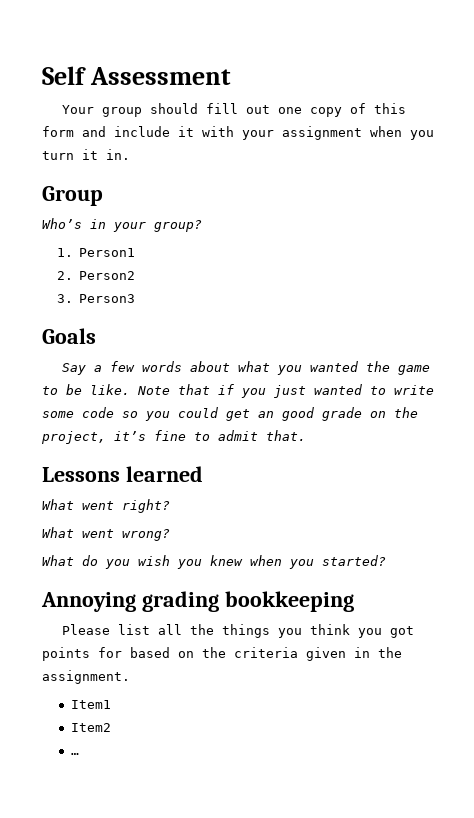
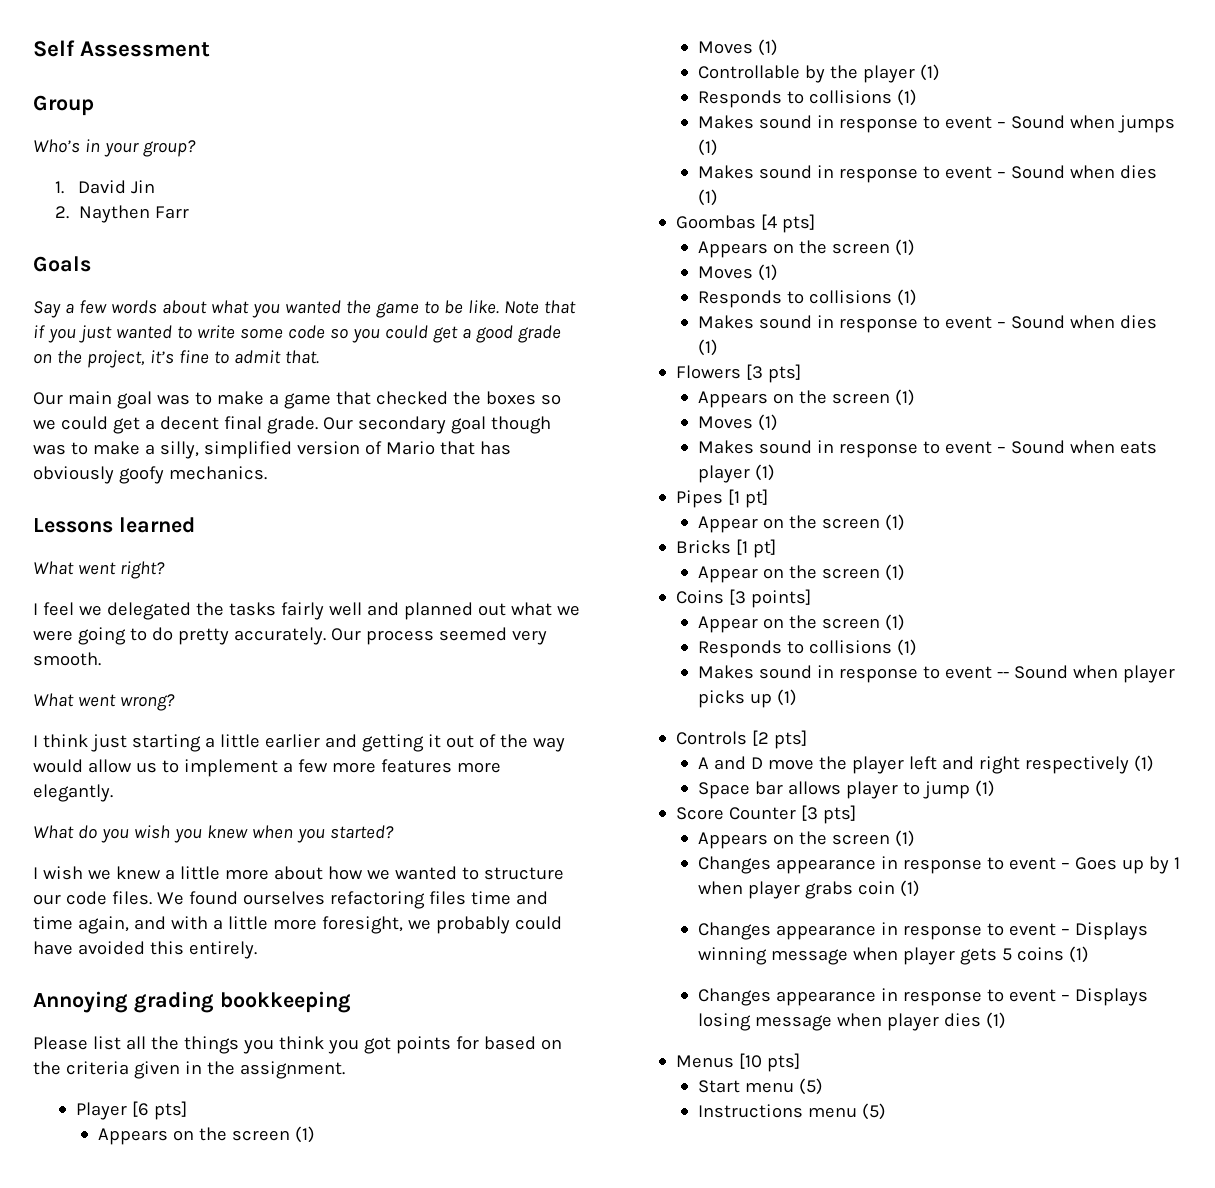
- Your group should fill out one copy of this form and include it with your assignment when you turn it in.
- 1. Person1
+ 1. David Jin
- 2. Person2
- 3. Person3
+ 2. Naythen Farr
- Note that if you just wanted to write some code so you could get an good grade on the project, it’s fine to admit that.
+ Note that if you just wanted to write some code so you could get a good grade on the project, it’s fine to admit that.
+ Our main goal was to make a game that checked the boxes so we could get a decent final grade. Our secondary goal though was to make a silly, simplified version of Mario that has obviously goofy mechanics.
+ I feel we delegated the tasks fairly well and planned out what we were going to do pretty accurately. Our process seemed very smooth.
  What went wrong?
+ I think just starting a little earlier and getting it out of the way would allow us to implement a few more features more elegantly.
+ I wish we knew a little more about how we wanted to structure our code files. We found ourselves refactoring files time and time again, and with a little more foresight, we probably could have avoided this entirely.
- Item1
- Item2
- …
+ Player [6 pts]
+ Appears on the screen (1)
+ Moves (1)
+ Controllable by the player (1)
+ Responds to collisions (1)
+ Makes sound in response to event – Sound when jumps (1)
+ Makes sound in response to event – Sound when dies (1)
+ Goombas [4 pts]
+ Appears on the screen (1)
+ Moves (1)
+ Responds to collisions (1)
+ Makes sound in response to event – Sound when dies (1)
+ Flowers [3 pts]
+ Appears on the screen (1)
+ Moves (1)
+ Makes sound in response to event – Sound when eats player (1)
+ Pipes [1 pt]
+ Appear on the screen (1)
+ Bricks [1 pt]
+ Appear on the screen (1)
+ Coins [3 points]
+ Appear on the screen (1)
+ Responds to collisions (1)
+ Makes sound in response to event -- Sound when player picks up (1)
+ Controls [2 pts]
+ A and D move the player left and right respectively (1)
+ Space bar allows player to jump (1)
+ Score Counter [3 pts]
+ Appears on the screen (1)
+ Changes appearance in response to event – Goes up by 1 when player grabs coin (1)
+ Changes appearance in response to event – Displays winning message when player gets 5 coins (1)
+ Changes appearance in response to event – Displays losing message when player dies (1)
+ Menus [10 pts]
+ Start menu (5)
+ Instructions menu (5)

